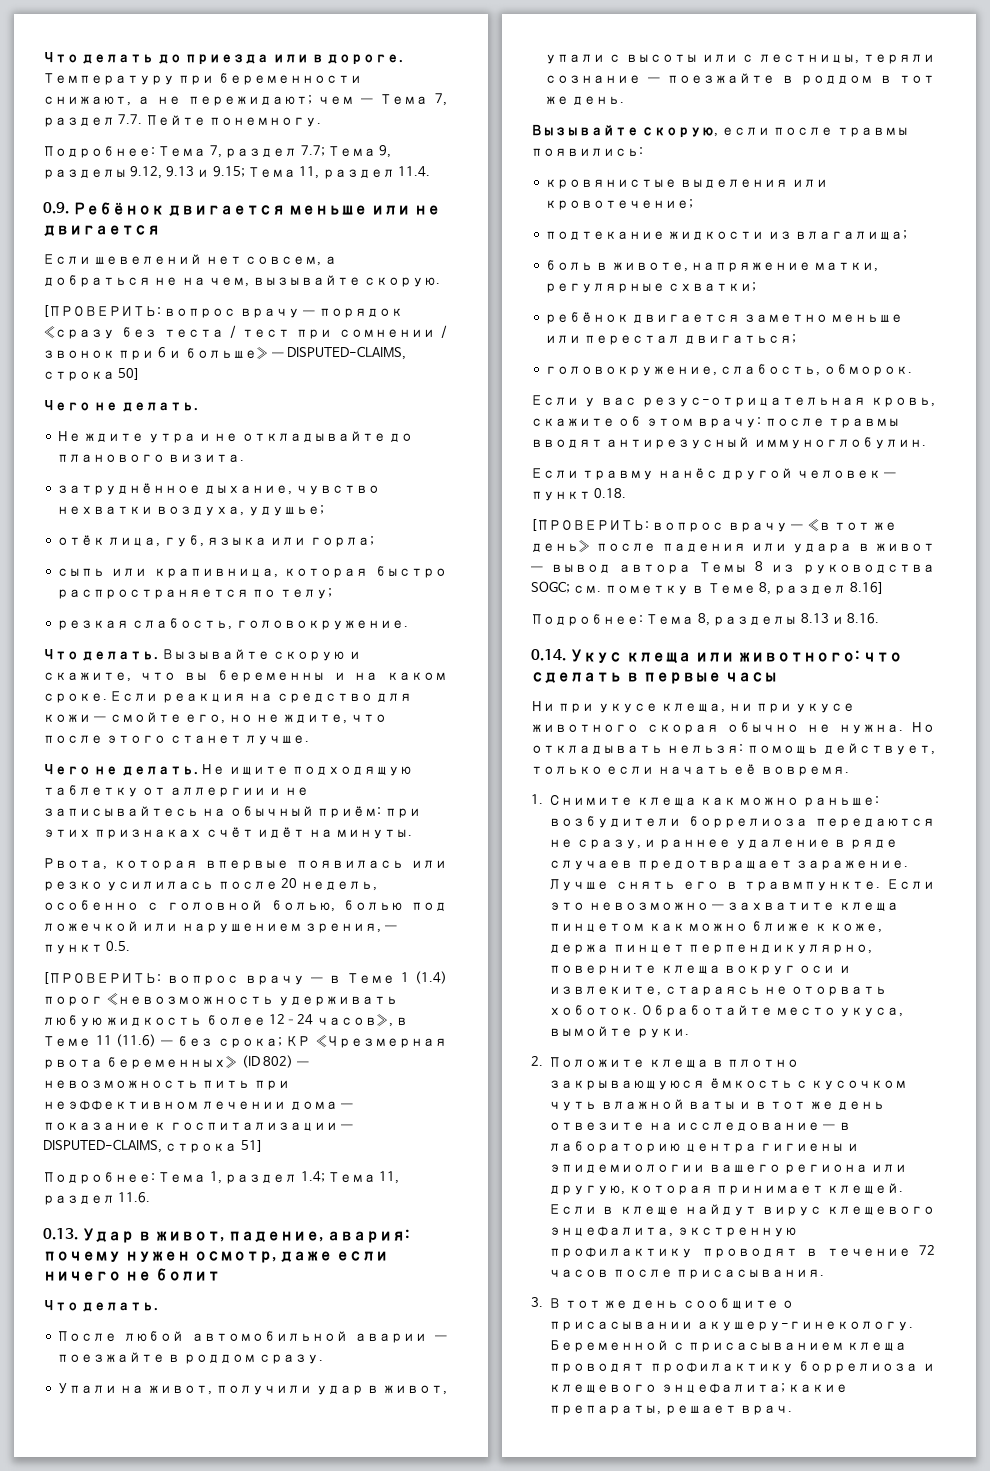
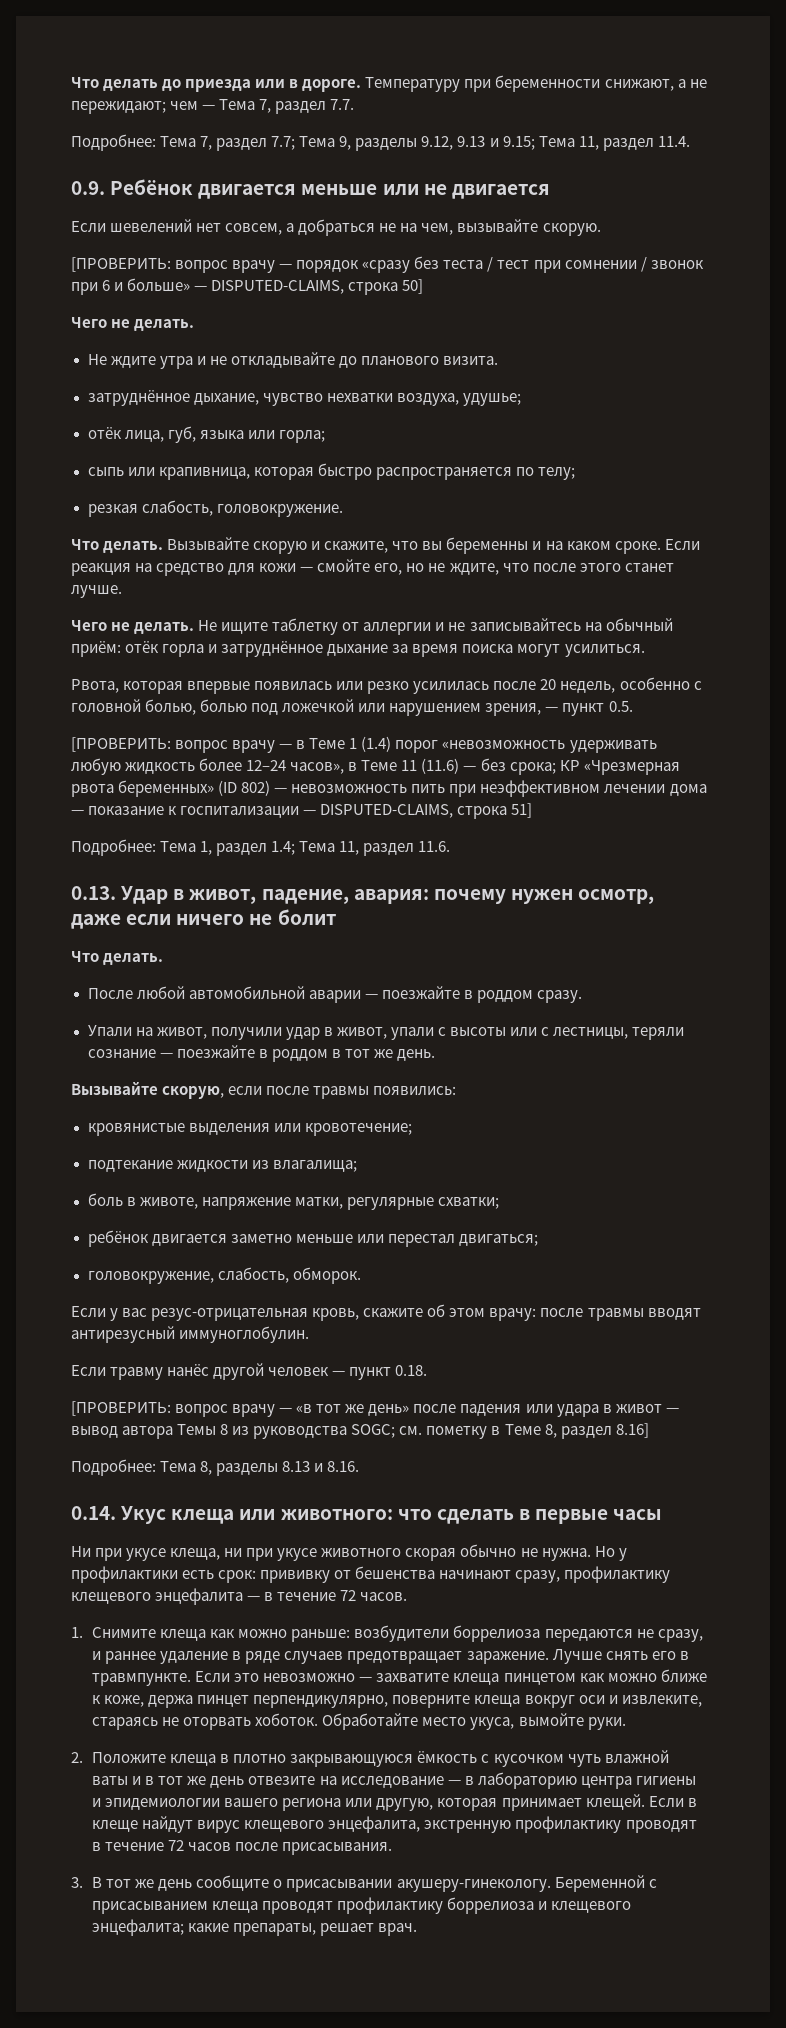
- Температуру при беременности снижают, а не пережидают; чем — Тема 7, раздел 7.7. Пейте понемногу.
+ Температуру при беременности снижают, а не пережидают; чем — Тема 7, раздел 7.7.
- Не ищите подходящую таблетку от аллергии и не записывайтесь на обычный приём: при этих признаках счёт идёт на минуты.
+ Не ищите таблетку от аллергии и не записывайтесь на обычный приём: отёк горла и затруднённое дыхание за время поиска могут усилиться.
- Но откладывать нельзя: помощь действует, только если начать её вовремя.
+ Но у профилактики есть срок: прививку от бешенства начинают сразу, профилактику клещевого энцефалита — в течение 72 часов.

